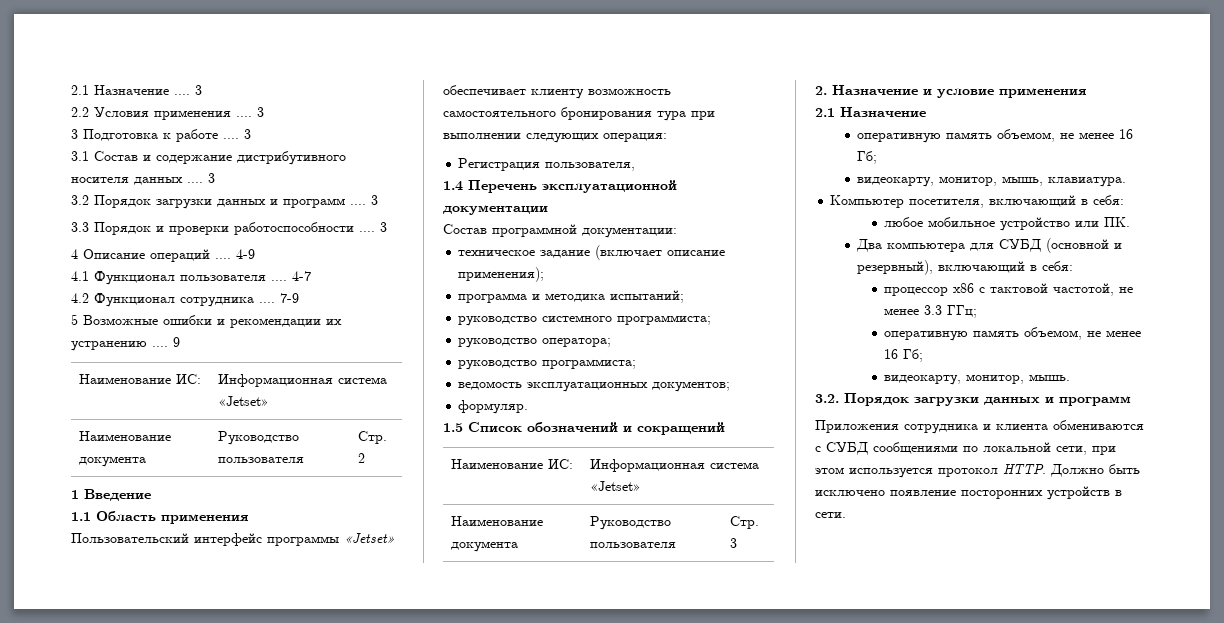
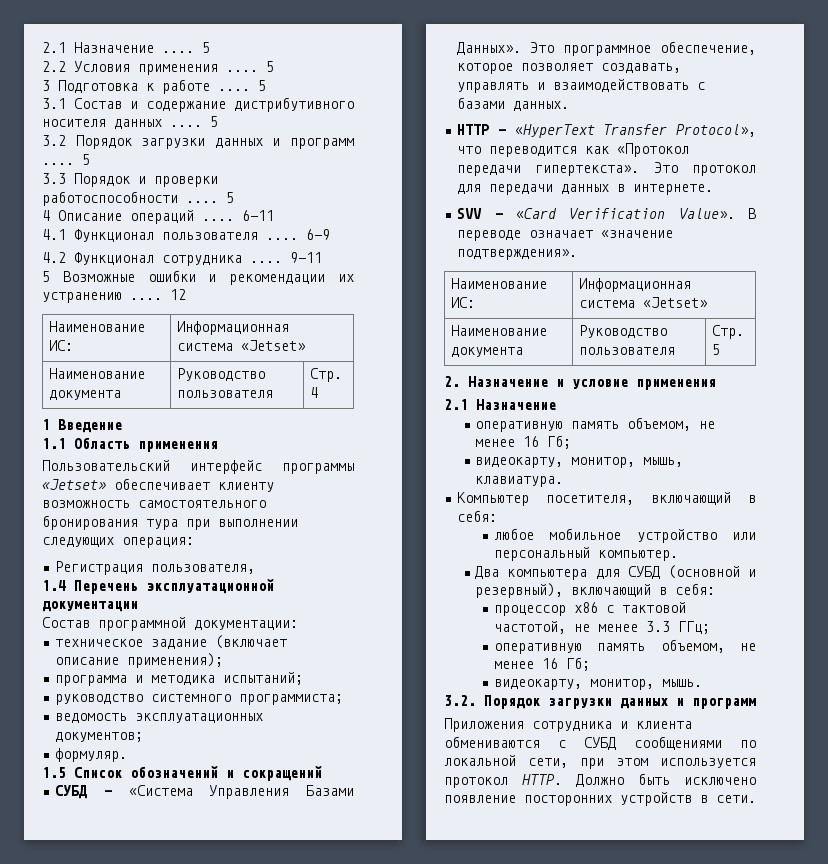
- 2.1 Назначение .... 3
+ 2.1 Назначение .... 5
- 2.2 Условия применения .... 3
+ 2.2 Условия применения .... 5
- 3 Подготовка к работе .... 3
+ 3 Подготовка к работе .... 5
- 3.1 Состав и содержание дистрибутивного носителя данных .... 3
+ 3.1 Состав и содержание дистрибутивного носителя данных .... 5
- 3.2 Порядок загрузки данных и программ .... 3
+ 3.2 Порядок загрузки данных и программ .... 5
- 3.3 Порядок и проверки работоспособности .... 3
+ 3.3 Порядок и проверки работоспособности .... 5
- 4-9
+ 6-11
- 4-7
+ 6-9
- 7-9
+ 9-11
- 9
+ 12
- Наименование документа | Руководство пользователя | Стр. 2
+ Наименование документа | Руководство пользователя | Стр. 4
- руководство оператора;
- руководство программиста;
+ СУБД – «Система Управления Базами Данных». Это программное обеспечение, которое позволяет создавать, управлять и взаимодействовать с базами данных.
+ HTTP – «HyperText Transfer Protocol», что переводится как «Протокол передачи гипертекста». Это протокол для передачи данных в интернете.
+ SVV – «Card Verification Value». В переводе означает «значение подтверждения».
- Наименование документа | Руководство пользователя | Стр. 3
+ Наименование документа | Руководство пользователя | Стр. 5
- любое мобильное устройство или ПК.
+ любое мобильное устройство или персональный компьютер.

